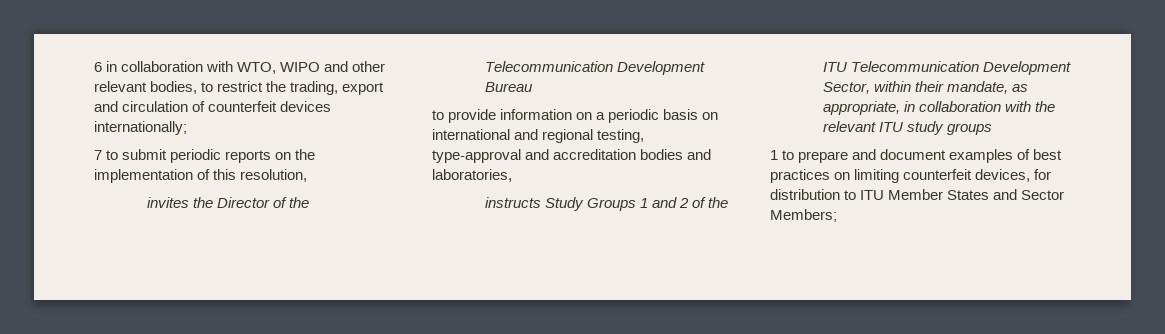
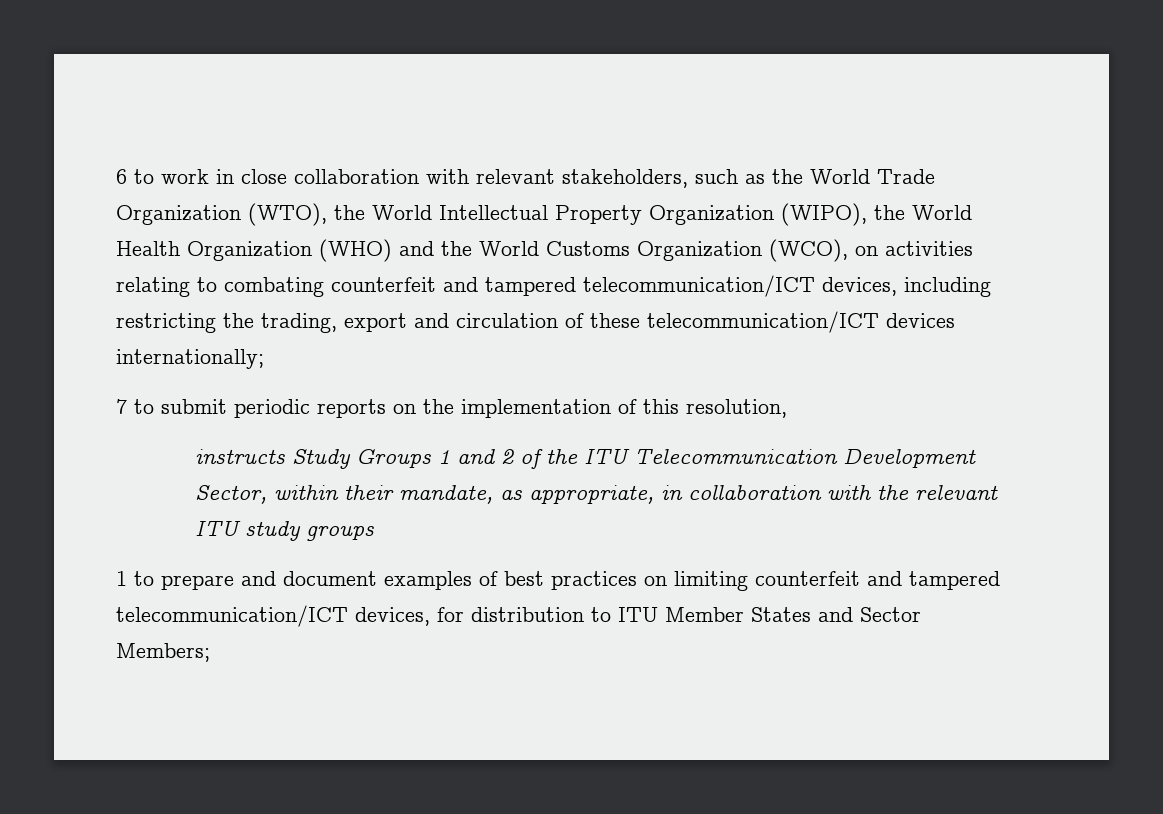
- 6 in collaboration with WTO, WIPO and other relevant bodies, to restrict the trading, export and circulation of counterfeit devices internationally;
+ 6 to work in close collaboration with relevant stakeholders, such as the World Trade Organization (WTO), the World Intellectual Property Organization (WIPO), the World Health Organization (WHO) and the World Customs Organization (WCO), on activities relating to combating counterfeit and tampered telecommunication/ICT devices, including restricting the trading, export and circulation of these telecommunication/ICT devices internationally;
- invites the Director of the Telecommunication Development Bureau
- to provide information on a periodic basis on international and regional testing, type-approval and accreditation bodies and laboratories,
- 1 to prepare and document examples of best practices on limiting counterfeit devices, for distribution to ITU Member States and Sector Members;
+ 1 to prepare and document examples of best practices on limiting counterfeit and tampered telecommunication/ICT devices, for distribution to ITU Member States and Sector Members;

